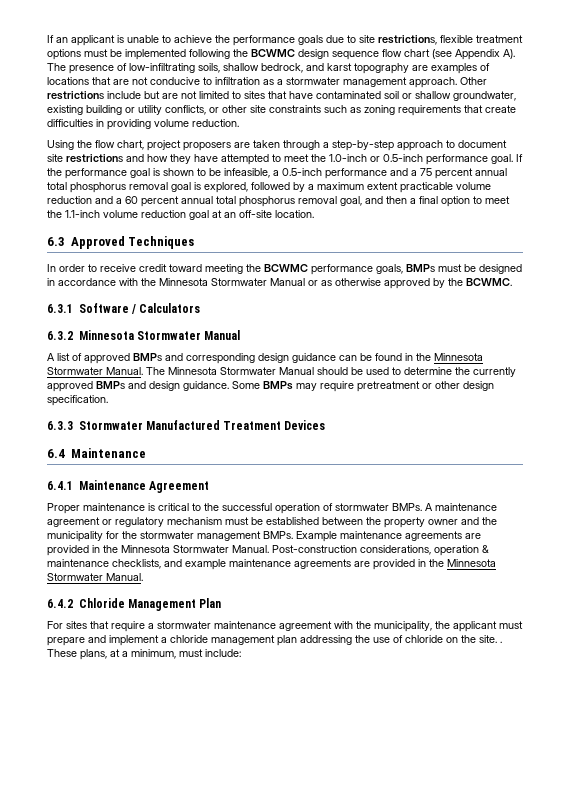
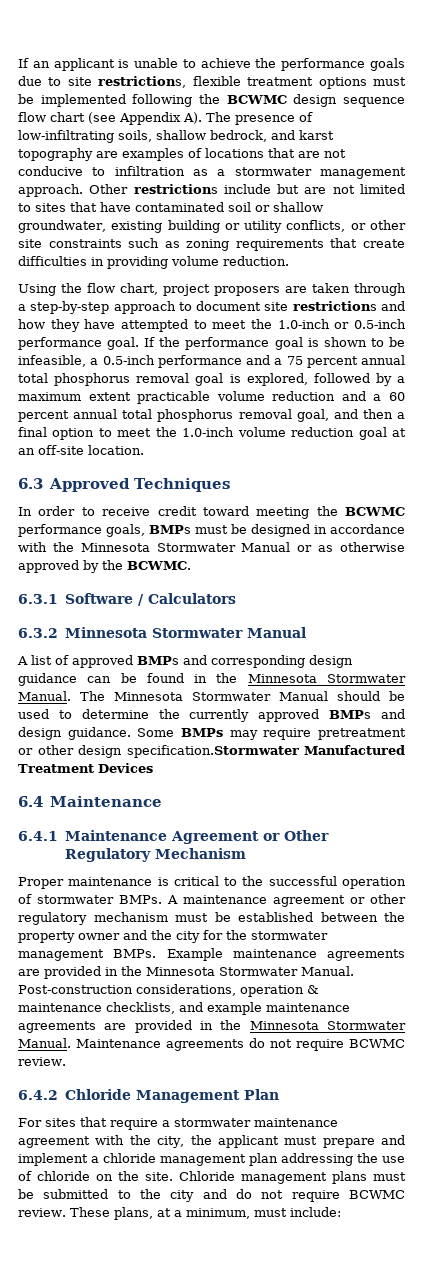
- If the performance goal is shown to be infeasible, a 0.5-inch performance and a 75 percent annual total phosphorus removal goal is explored, followed by a maximum extent practicable volume reduction and a 60 percent annual total phosphorus removal goal, and then a final option to meet the 1.1-inch volume reduction goal at an off-site location.
+ If the performance goal is shown to be infeasible, a 0.5-inch performance and a 75 percent annual total phosphorus removal goal is explored, followed by a maximum extent practicable volume reduction and a 60 percent annual total phosphorus removal goal, and then a final option to meet the 1.0-inch volume reduction goal at an off-site location.
- Some BMPs may require pretreatment or other design specification.
- 6.3.3 Stormwater Manufactured Treatment Devices
+ Some BMPs may require pretreatment or other design specification.Stormwater Manufactured Treatment Devices
- 6.4.1 Maintenance Agreement
+ 6.4.1 Maintenance Agreement or Other Regulatory Mechanism
- A maintenance agreement or regulatory mechanism must be established between the property owner and the municipality for the stormwater management BMPs.
+ A maintenance agreement or other regulatory mechanism must be established between the property owner and the city for the stormwater management BMPs.
+ Maintenance agreements do not require BCWMC review.
- For sites that require a stormwater maintenance agreement with the municipality, the applicant must prepare and implement a chloride management plan addressing the use of chloride on the site. .
+ For sites that require a stormwater maintenance agreement with the city, the applicant must prepare and implement a chloride management plan addressing the use of chloride on the site. Chloride management plans must be submitted to the city and do not require BCWMC review.

